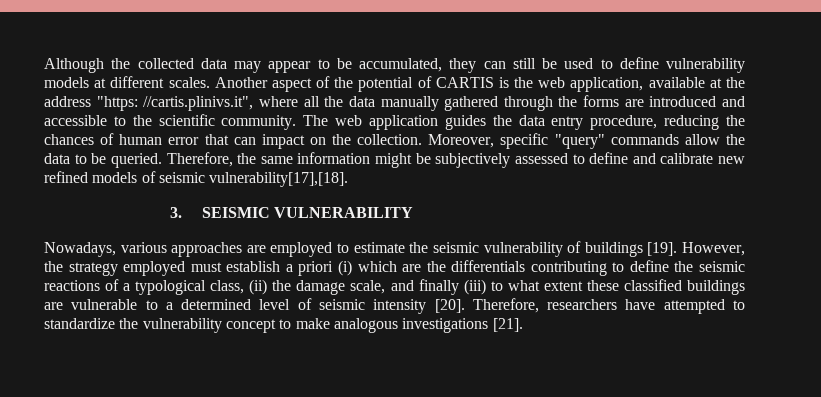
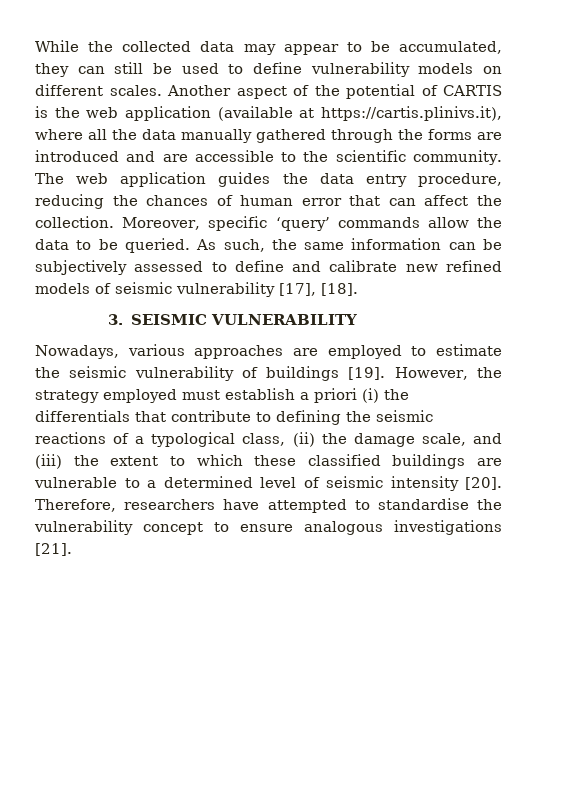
- Although the collected data may appear to be accumulated, they can still be used to define vulnerability models at different scales.
+ While the collected data may appear to be accumulated, they can still be used to define vulnerability models on different scales.
- Another aspect of the potential of CARTIS is the web application, available at the address "https: //cartis.plinivs.it", where all the data manually gathered through the forms are introduced and accessible to the scientific community.
+ Another aspect of the potential of CARTIS is the web application (available at https://cartis.plinivs.it), where all the data manually gathered through the forms are introduced and are accessible to the scientific community.
- The web application guides the data entry procedure, reducing the chances of human error that can impact on the collection.
+ The web application guides the data entry procedure, reducing the chances of human error that can affect the collection.
- Moreover, specific "query" commands allow the data to be queried.
+ Moreover, specific ‘query’ commands allow the data to be queried.
- Therefore, the same information might be subjectively assessed to define and calibrate new refined models of seismic vulnerability[17],[18].
+ As such, the same information can be subjectively assessed to define and calibrate new refined models of seismic vulnerability [17], [18].
- However, the strategy employed must establish a priori (i) which are the differentials contributing to define the seismic reactions of a typological class, (ii) the damage scale, and finally (iii) to what extent these classified buildings are vulnerable to a determined level of seismic intensity [20].
+ However, the strategy employed must establish a priori (i) the differentials that contribute to defining the seismic reactions of a typological class, (ii) the damage scale, and (iii) the extent to which these classified buildings are vulnerable to a determined level of seismic intensity [20].
- Therefore, researchers have attempted to standardize the vulnerability concept to make analogous investigations [21].
+ Therefore, researchers have attempted to standardise the vulnerability concept to ensure analogous investigations [21].

